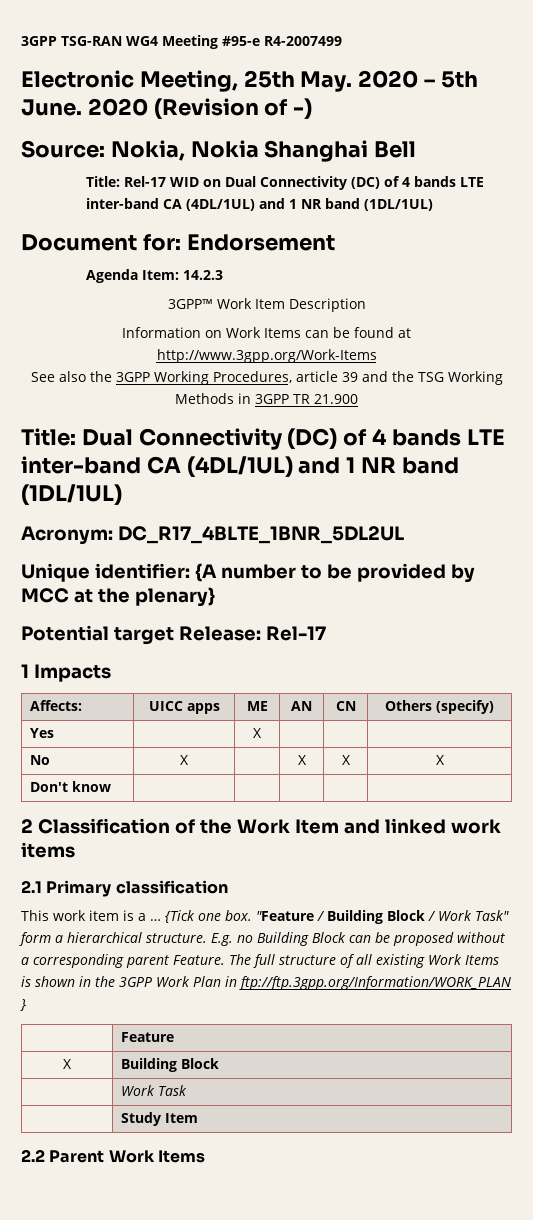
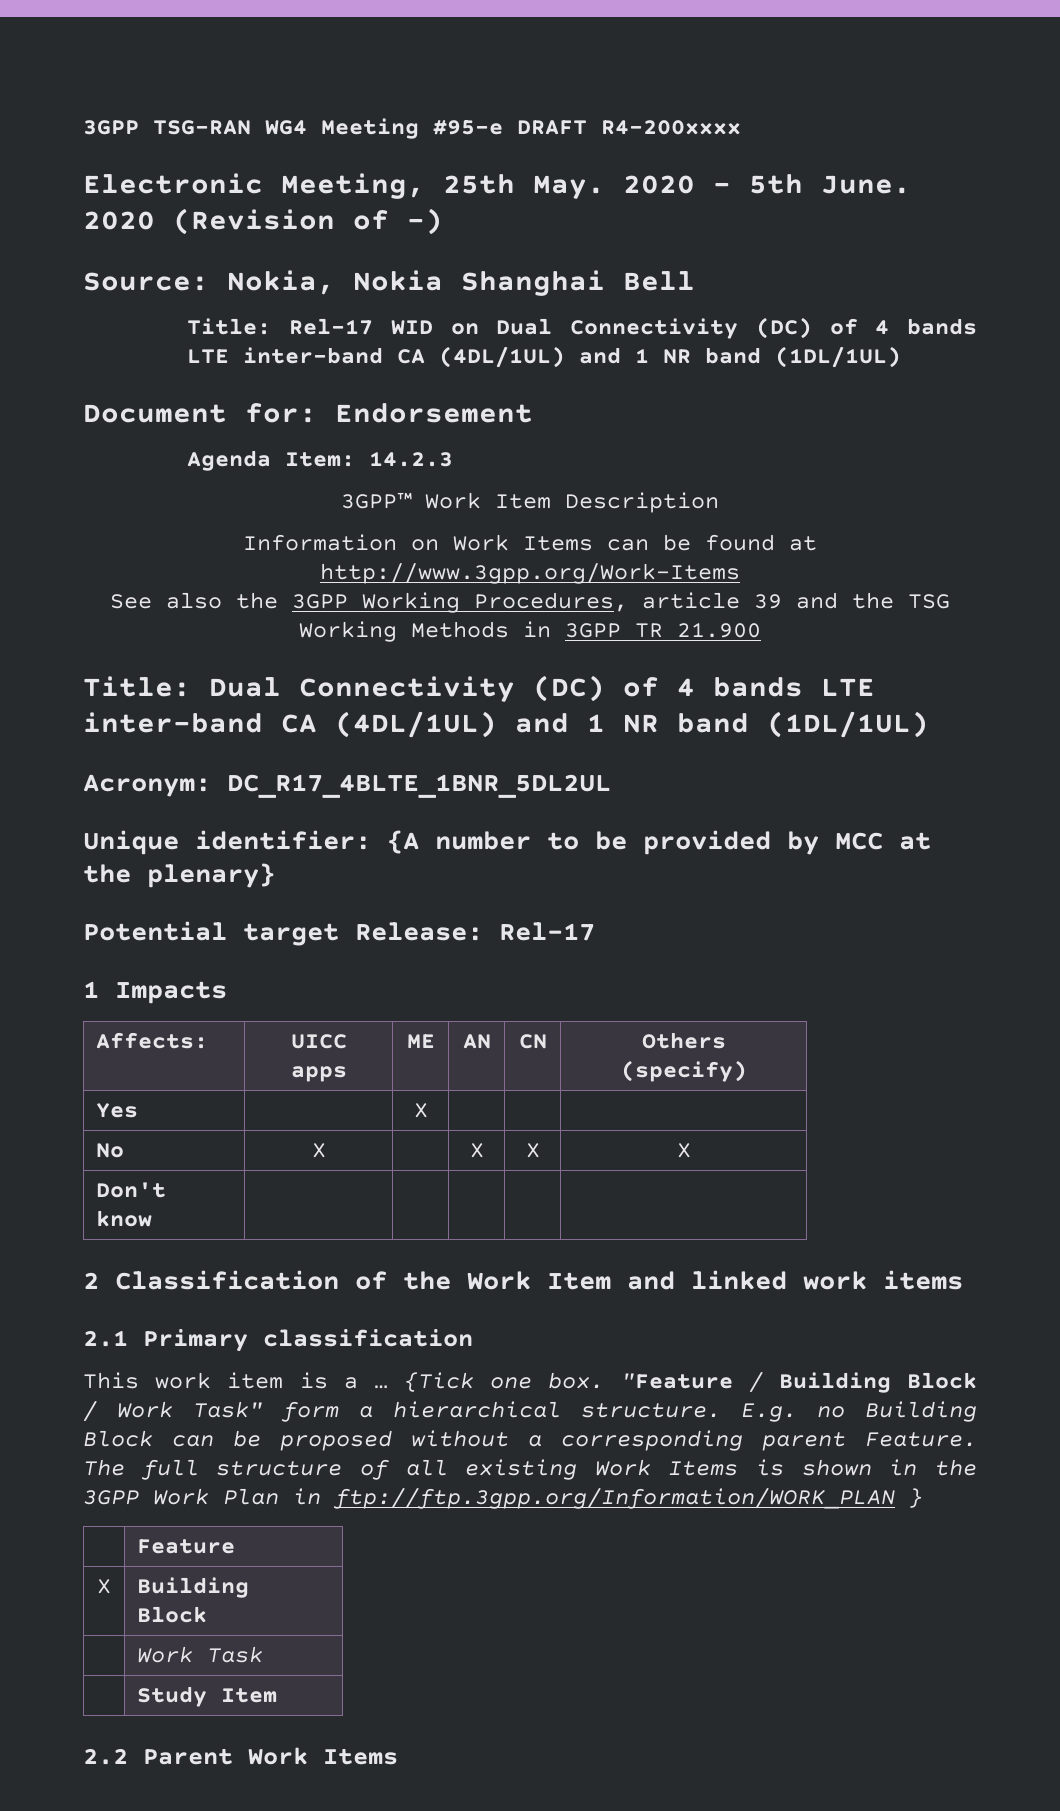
- 3GPP TSG-RAN WG4 Meeting #95-e R4-2007499
+ 3GPP TSG-RAN WG4 Meeting #95-e DRAFT R4-200xxxx

